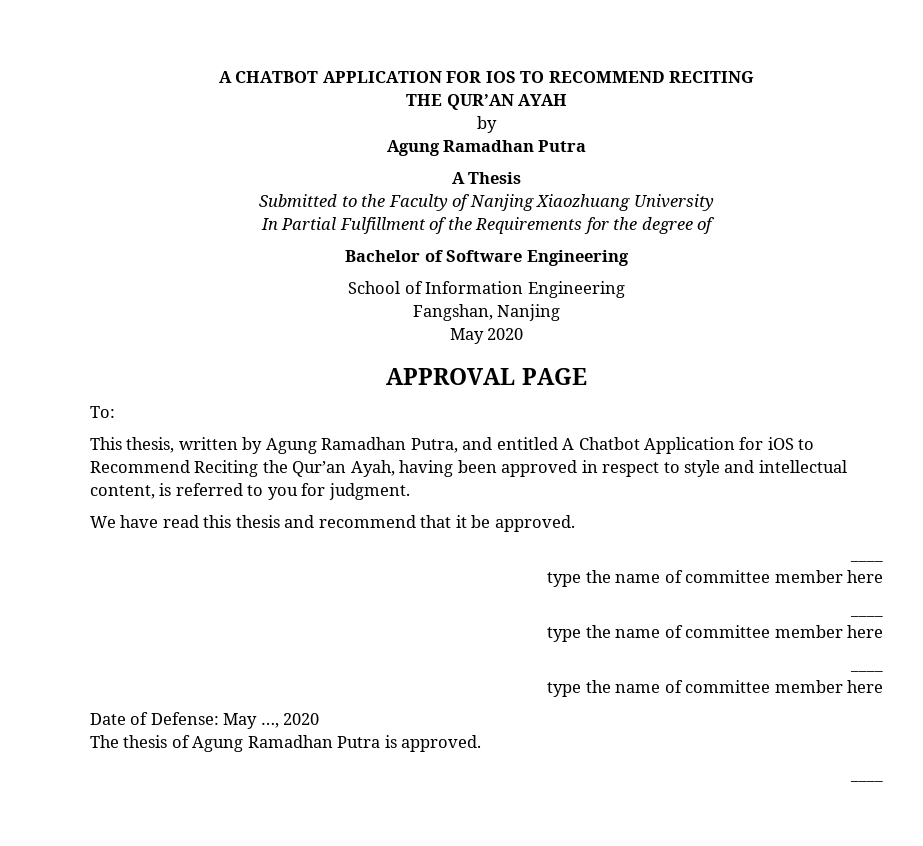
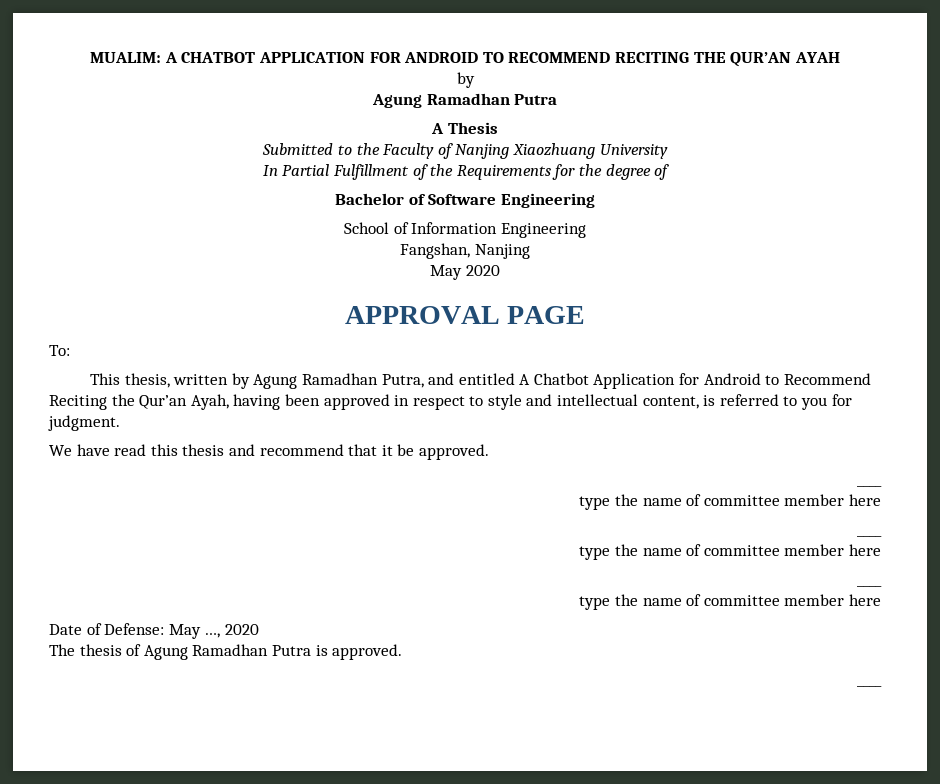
- A CHATBOT APPLICATION FOR IOS TO RECOMMEND RECITING
- THE QUR’AN AYAH
+ MUALIM: A CHATBOT APPLICATION FOR ANDROID TO RECOMMEND RECITING THE QUR’AN AYAH
- This thesis, written by Agung Ramadhan Putra, and entitled A Chatbot Application for iOS to Recommend Reciting the Qur’an Ayah, having been approved in respect to style and intellectual content, is referred to you for judgment.
+ This thesis, written by Agung Ramadhan Putra, and entitled A Chatbot Application for Android to Recommend Reciting the Qur’an Ayah, having been approved in respect to style and intellectual content, is referred to you for judgment.

